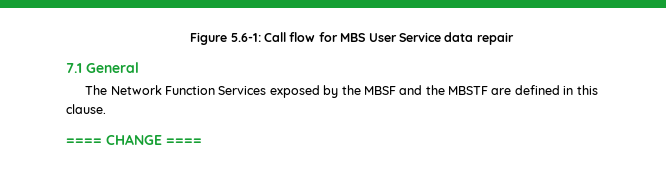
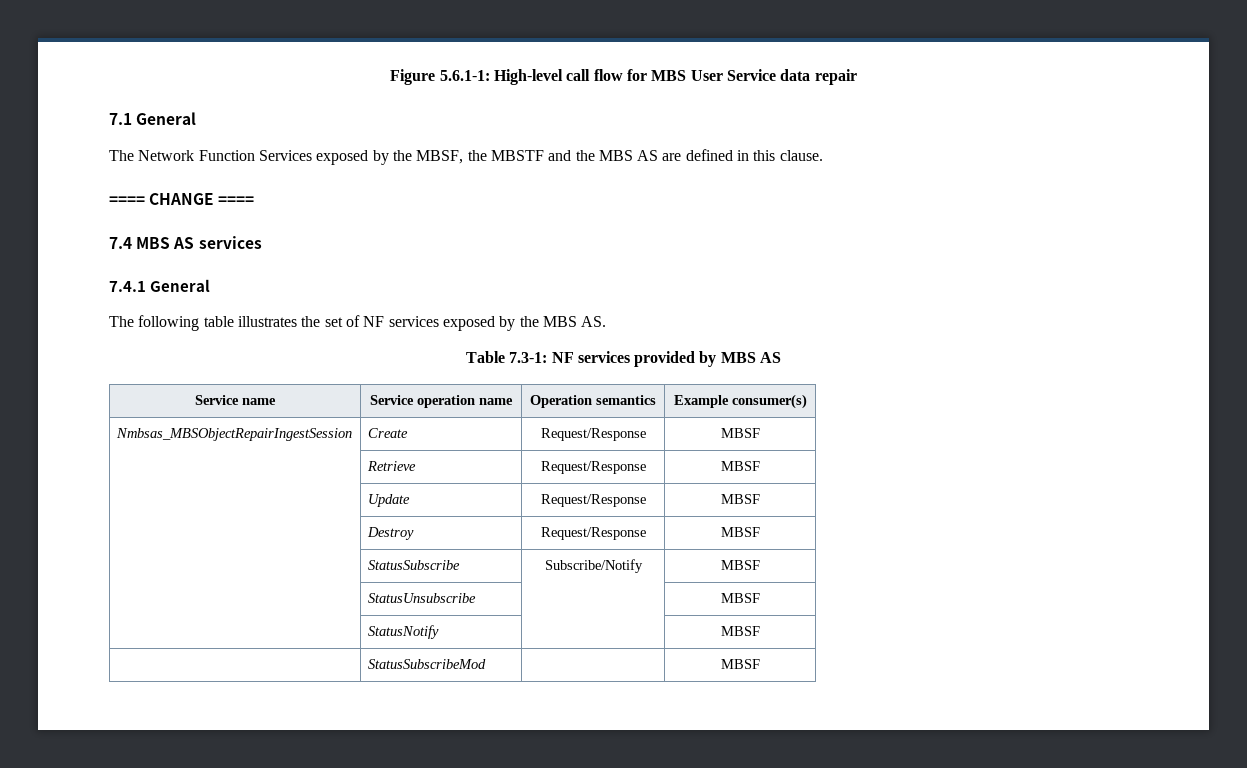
- Figure 5.6-1: Call flow for MBS User Service data repair
+ Figure 5.6.1-1: High-level call flow for MBS User Service data repair
- The Network Function Services exposed by the MBSF and the MBSTF are defined in this clause.
+ The Network Function Services exposed by the MBSF, the MBSTF and the MBS AS are defined in this clause.
+ 7.4 MBS AS services
+ 7.4.1 General
+ The following table illustrates the set of NF services exposed by the MBS AS.
+ Table 7.3-1: NF services provided by MBS AS
+ Service name | Service operation name | Operation semantics | Example consumer(s)
+ Nmbsas_MBSObjectRepairIngestSession | Create | Request/Response | MBSF
+ | Retrieve | Request/Response | MBSF
+ | Update | Request/Response | MBSF
+ | Destroy | Request/Response | MBSF
+ | StatusSubscribe | Subscribe/Notify | MBSF
+ | StatusUnsubscribe | | MBSF
+ | StatusNotify | | MBSF
+ | StatusSubscribeMod | | MBSF

